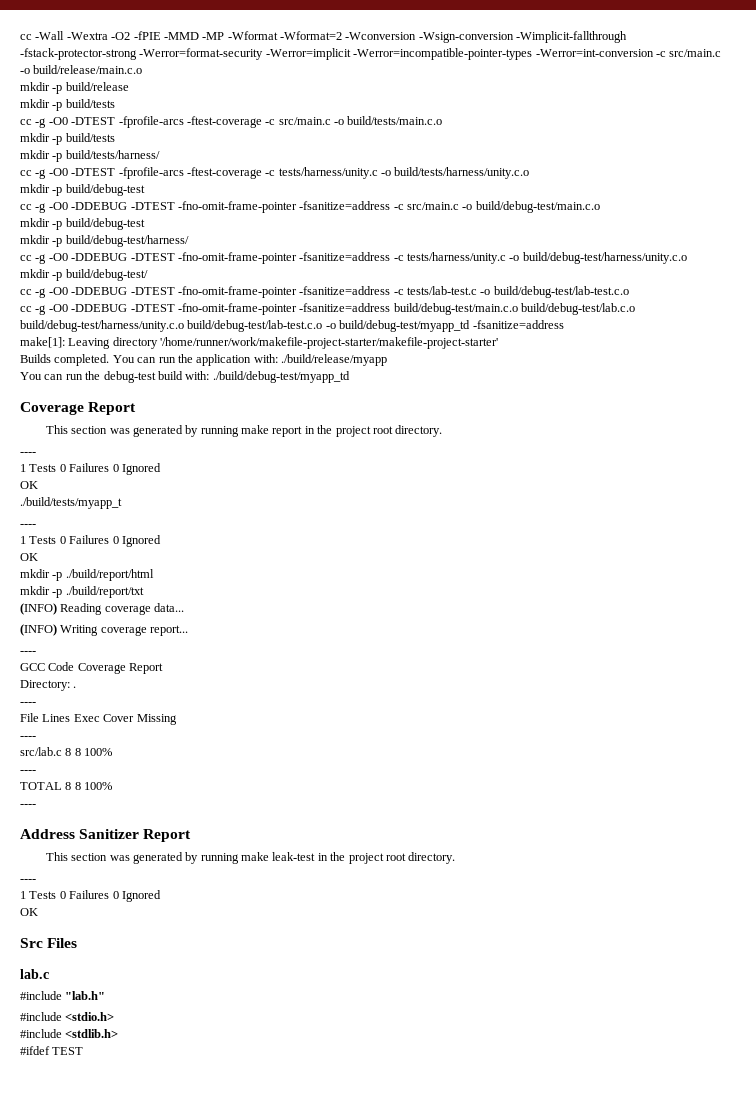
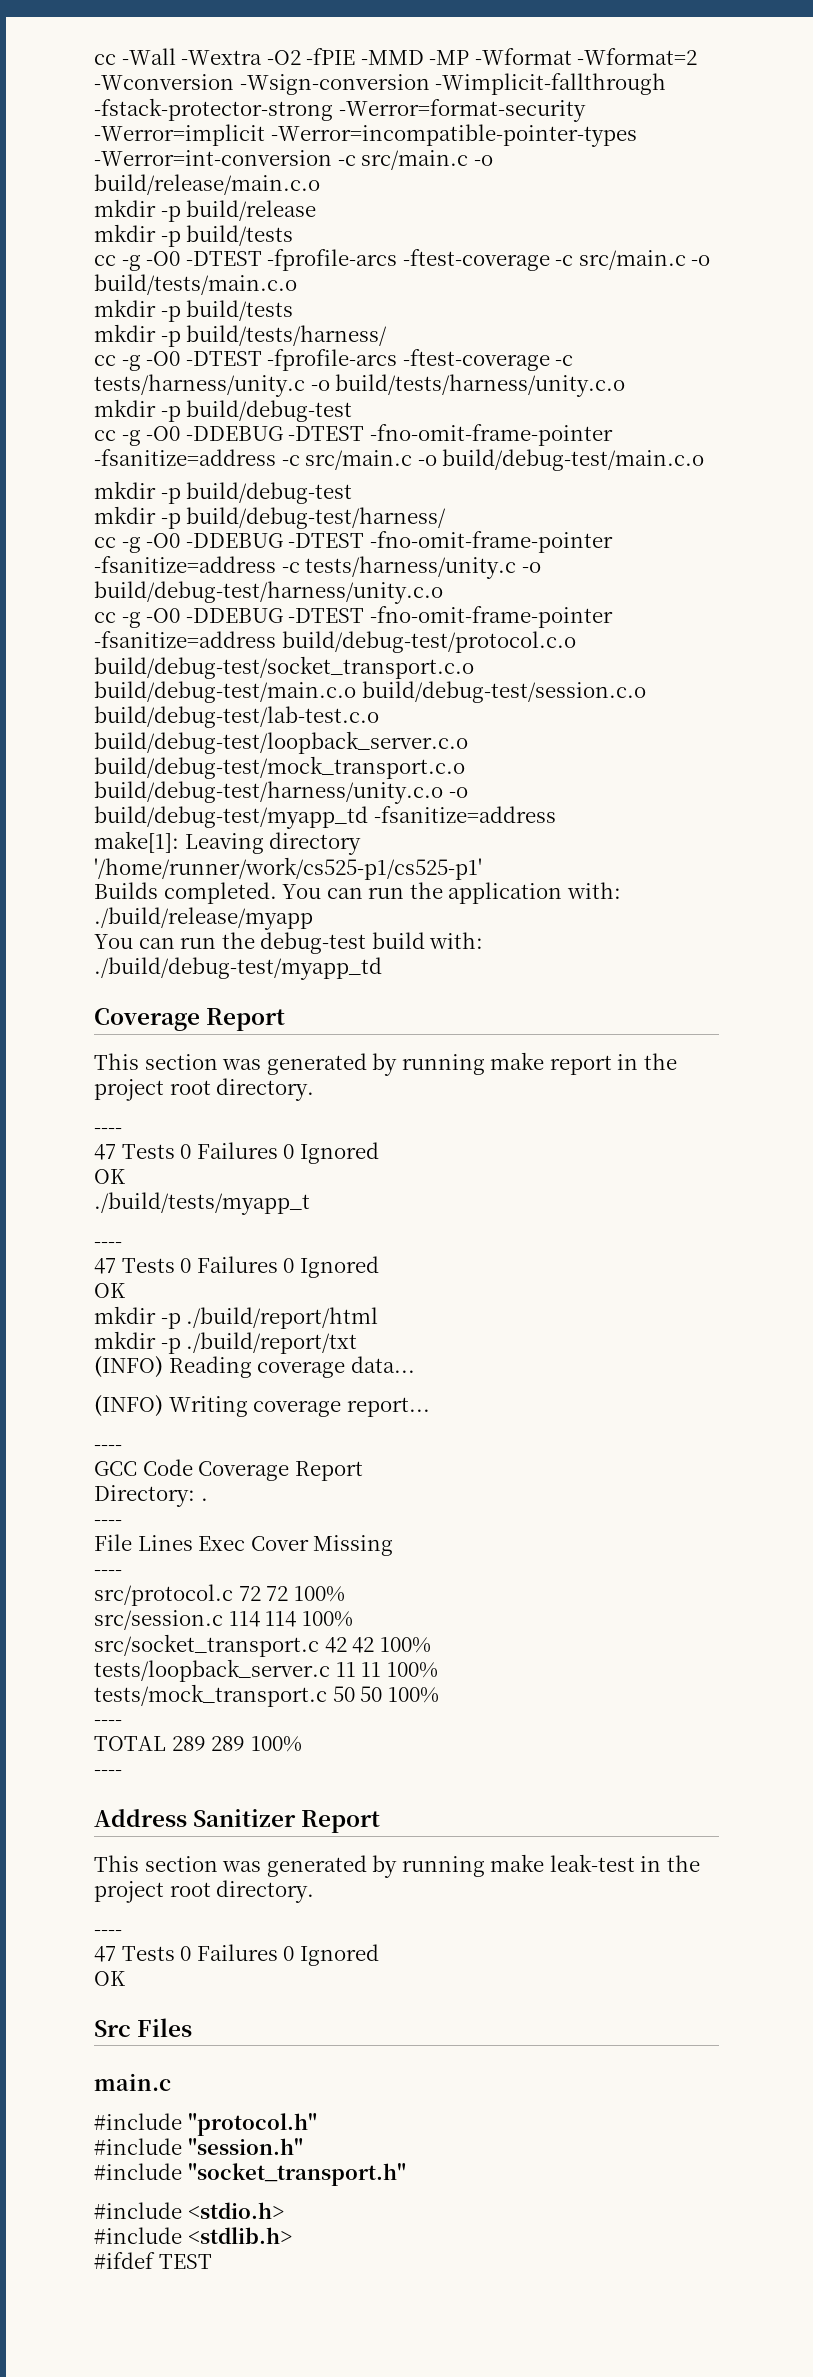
- mkdir -p build/debug-test/
- cc -g -O0 -DDEBUG -DTEST -fno-omit-frame-pointer -fsanitize=address -c tests/lab-test.c -o build/debug-test/lab-test.c.o
- cc -g -O0 -DDEBUG -DTEST -fno-omit-frame-pointer -fsanitize=address build/debug-test/main.c.o build/debug-test/lab.c.o build/debug-test/harness/unity.c.o build/debug-test/lab-test.c.o -o build/debug-test/myapp_td -fsanitize=address
+ cc -g -O0 -DDEBUG -DTEST -fno-omit-frame-pointer -fsanitize=address build/debug-test/protocol.c.o build/debug-test/socket_transport.c.o build/debug-test/main.c.o build/debug-test/session.c.o build/debug-test/lab-test.c.o build/debug-test/loopback_server.c.o build/debug-test/mock_transport.c.o build/debug-test/harness/unity.c.o -o build/debug-test/myapp_td -fsanitize=address
- make[1]: Leaving directory '/home/runner/work/makefile-project-starter/makefile-project-starter'
+ make[1]: Leaving directory '/home/runner/work/cs525-p1/cs525-p1'
  This section was generated by running make report in the project root directory.
  ----
- 1 Tests 0 Failures 0 Ignored
+ 47 Tests 0 Failures 0 Ignored
  ./build/tests/myapp_t
  ----
- 1 Tests 0 Failures 0 Ignored
+ 47 Tests 0 Failures 0 Ignored
- src/lab.c 8 8 100%
+ src/protocol.c 72 72 100%
+ src/session.c 114 114 100%
+ src/socket_transport.c 42 42 100%
+ tests/loopback_server.c 11 11 100%
+ tests/mock_transport.c 50 50 100%
- TOTAL 8 8 100%
+ TOTAL 289 289 100%
  This section was generated by running make leak-test in the project root directory.
  ----
- 1 Tests 0 Failures 0 Ignored
+ 47 Tests 0 Failures 0 Ignored
- lab.c
- #include "lab.h"
+ main.c
+ #include "protocol.h"
+ #include "session.h"
+ #include "socket_transport.h"

